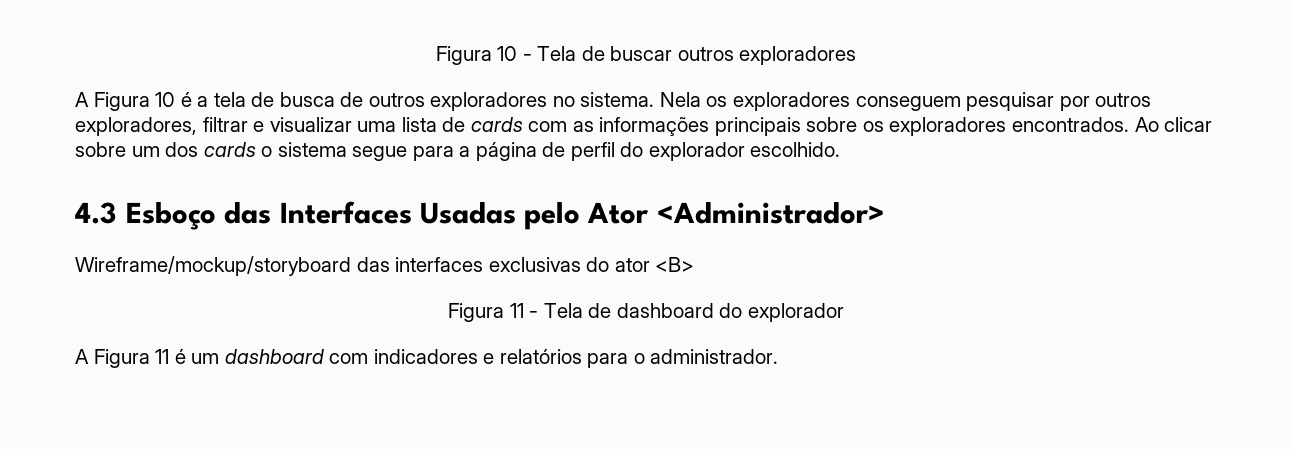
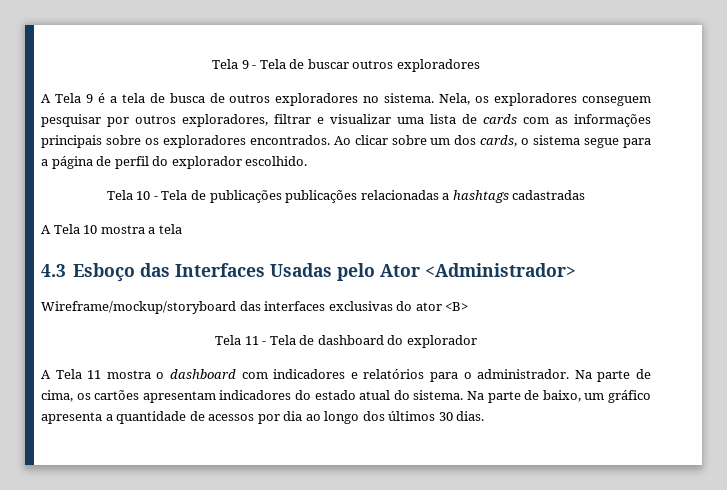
- Figura 10 - Tela de buscar outros exploradores
+ Tela 9 - Tela de buscar outros exploradores
- A Figura 10 é a tela de busca de outros exploradores no sistema.
+ A Tela 9 é a tela de busca de outros exploradores no sistema.
- Nela os exploradores conseguem pesquisar por outros exploradores, filtrar e visualizar uma lista de cards com as informações principais sobre os exploradores encontrados.
+ Nela, os exploradores conseguem pesquisar por outros exploradores, filtrar e visualizar uma lista de cards com as informações principais sobre os exploradores encontrados.
- Ao clicar sobre um dos cards o sistema segue para a página de perfil do explorador escolhido.
+ Ao clicar sobre um dos cards, o sistema segue para a página de perfil do explorador escolhido.
+ Tela 10 - Tela de publicações publicações relacionadas a hashtags cadastradas
+ A Tela 10 mostra a tela
- Figura 11 - Tela de dashboard do explorador
+ Tela 11 - Tela de dashboard do explorador
- A Figura 11 é um dashboard com indicadores e relatórios para o administrador.
+ A Tela 11 mostra o dashboard com indicadores e relatórios para o administrador.
+ Na parte de cima, os cartões apresentam indicadores do estado atual do sistema. Na parte de baixo, um gráfico apresenta a quantidade de acessos por dia ao longo dos últimos 30 dias.

